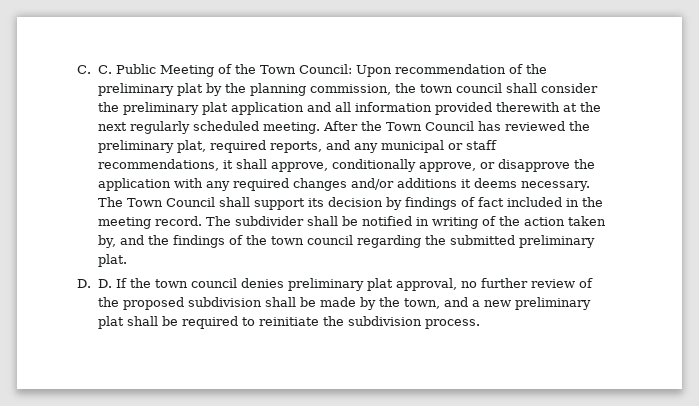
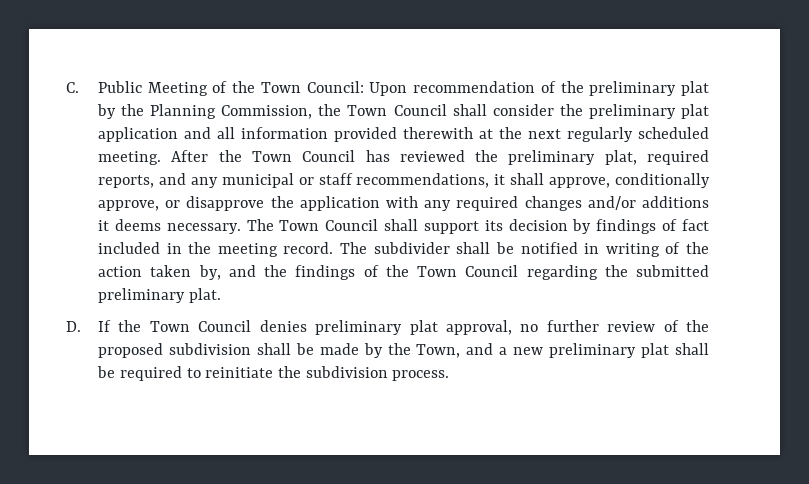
- C. C. Public Meeting of the Town Council: Upon recommendation of the preliminary plat by the planning commission, the town council shall consider the preliminary plat application and all information provided therewith at the next regularly scheduled meeting.
+ C. Public Meeting of the Town Council: Upon recommendation of the preliminary plat by the Planning Commission, the Town Council shall consider the preliminary plat application and all information provided therewith at the next regularly scheduled meeting.
- The subdivider shall be notified in writing of the action taken by, and the findings of the town council regarding the submitted preliminary plat.
+ The subdivider shall be notified in writing of the action taken by, and the findings of the Town Council regarding the submitted preliminary plat.
- D. D. If the town council denies preliminary plat approval, no further review of the proposed subdivision shall be made by the town, and a new preliminary plat shall be required to reinitiate the subdivision process.
+ D. If the Town Council denies preliminary plat approval, no further review of the proposed subdivision shall be made by the Town, and a new preliminary plat shall be required to reinitiate the subdivision process.

